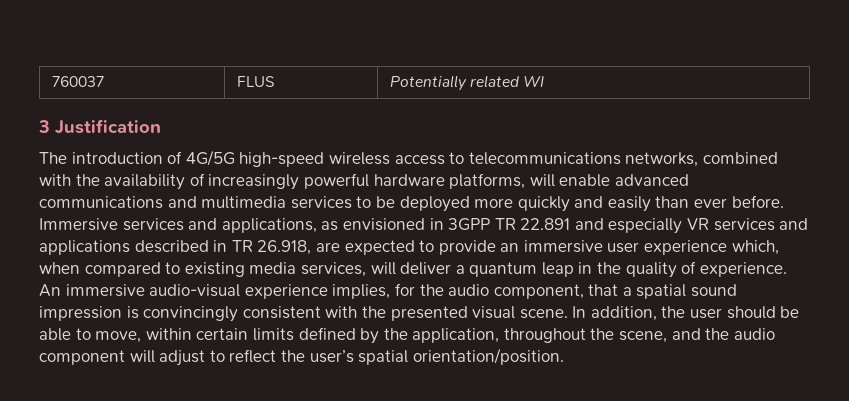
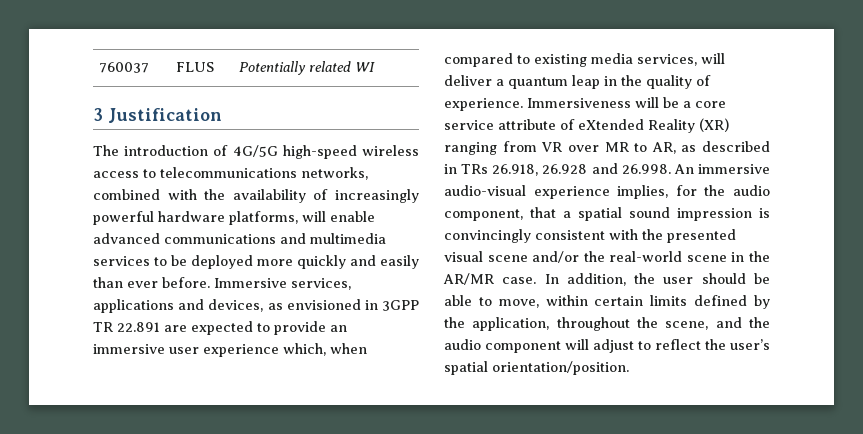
- Immersive services and applications, as envisioned in 3GPP TR 22.891 and especially VR services and applications described in TR 26.918, are expected to provide an immersive user experience which, when compared to existing media services, will deliver a quantum leap in the quality of experience.
+ Immersive services, applications and devices, as envisioned in 3GPP TR 22.891 are expected to provide an immersive user experience which, when compared to existing media services, will deliver a quantum leap in the quality of experience.
- An immersive audio-visual experience implies, for the audio component, that a spatial sound impression is convincingly consistent with the presented visual scene.
+ Immersiveness will be a core service attribute of eXtended Reality (XR) ranging from VR over MR to AR, as described in TRs 26.918, 26.928 and 26.998. An immersive audio-visual experience implies, for the audio component, that a spatial sound impression is convincingly consistent with the presented visual scene and/or the real-world scene in the AR/MR case.

